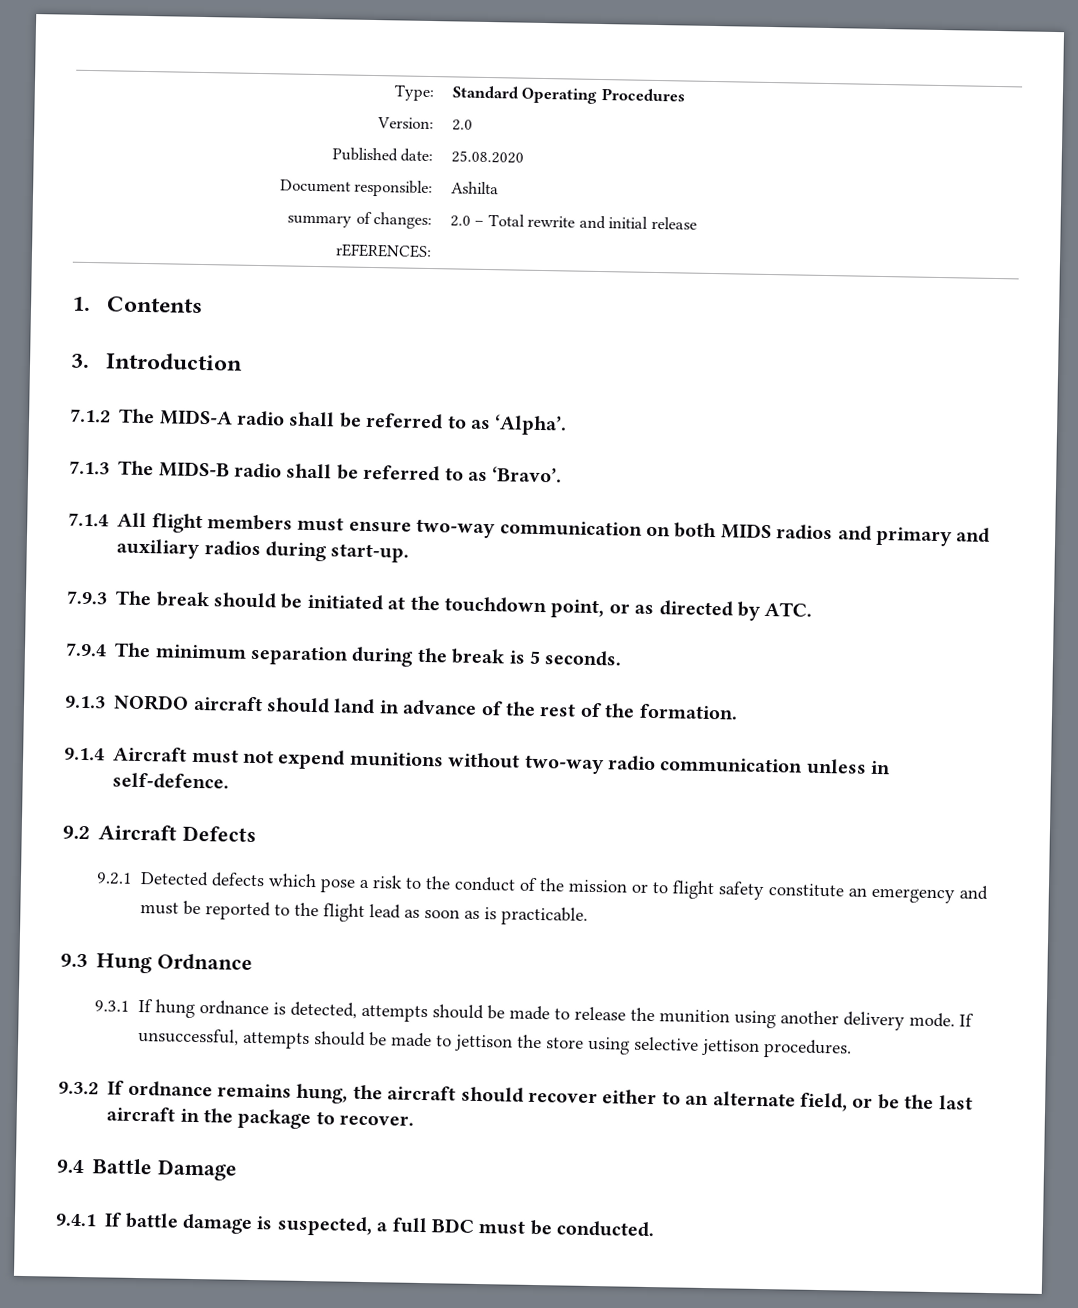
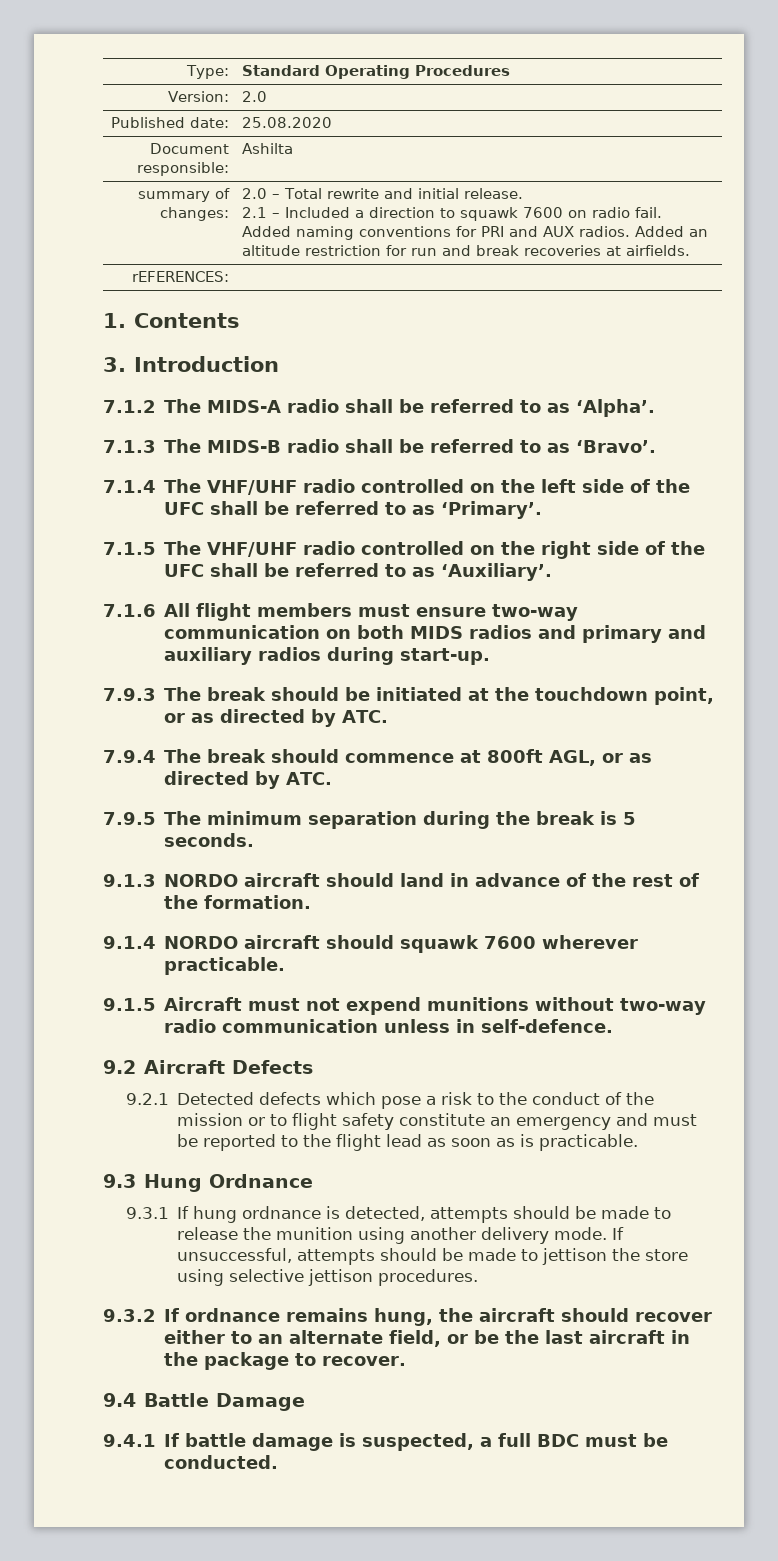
- summary of changes: | 2.0 – Total rewrite and initial release
+ summary of changes: | 2.0 – Total rewrite and initial release.
+ 2.1 – Included a direction to squawk 7600 on radio fail. Added naming conventions for PRI and AUX radios. Added an altitude restriction for run and break recoveries at airfields.
- 7.1.4 All flight members must ensure two-way communication on both MIDS radios and primary and auxiliary radios during start-up.
+ 7.1.4 The VHF/UHF radio controlled on the left side of the UFC shall be referred to as ‘Primary’.
+ 7.1.5 The VHF/UHF radio controlled on the right side of the UFC shall be referred to as ‘Auxiliary’.
+ 7.1.6 All flight members must ensure two-way communication on both MIDS radios and primary and auxiliary radios during start-up.
- 7.9.4 The minimum separation during the break is 5 seconds.
+ 7.9.4 The break should commence at 800ft AGL, or as directed by ATC.
+ 7.9.5 The minimum separation during the break is 5 seconds.
- 9.1.4 Aircraft must not expend munitions without two-way radio communication unless in self-defence.
+ 9.1.4 NORDO aircraft should squawk 7600 wherever practicable.
+ 9.1.5 Aircraft must not expend munitions without two-way radio communication unless in self-defence.

